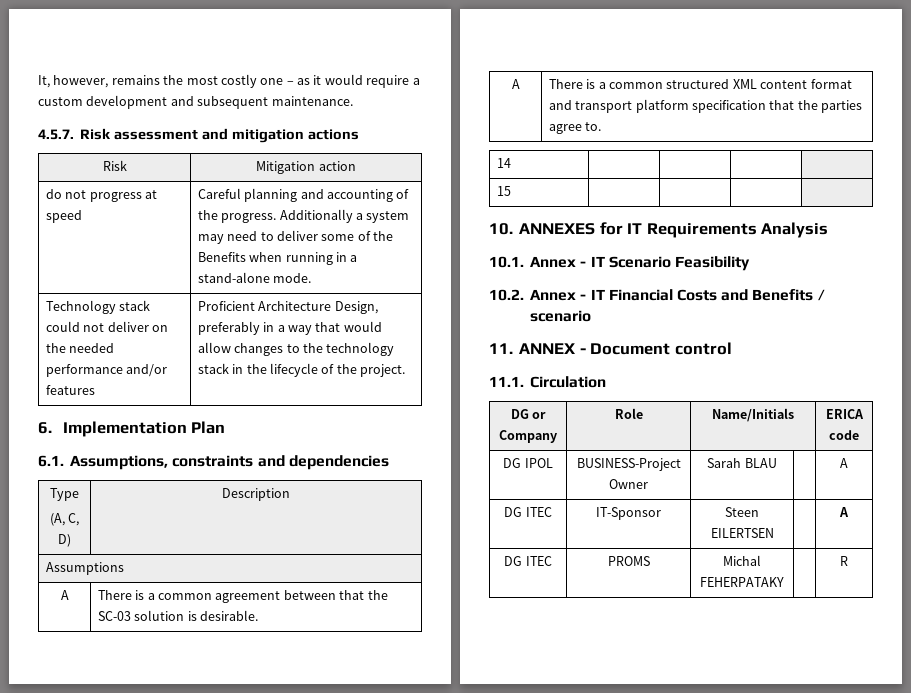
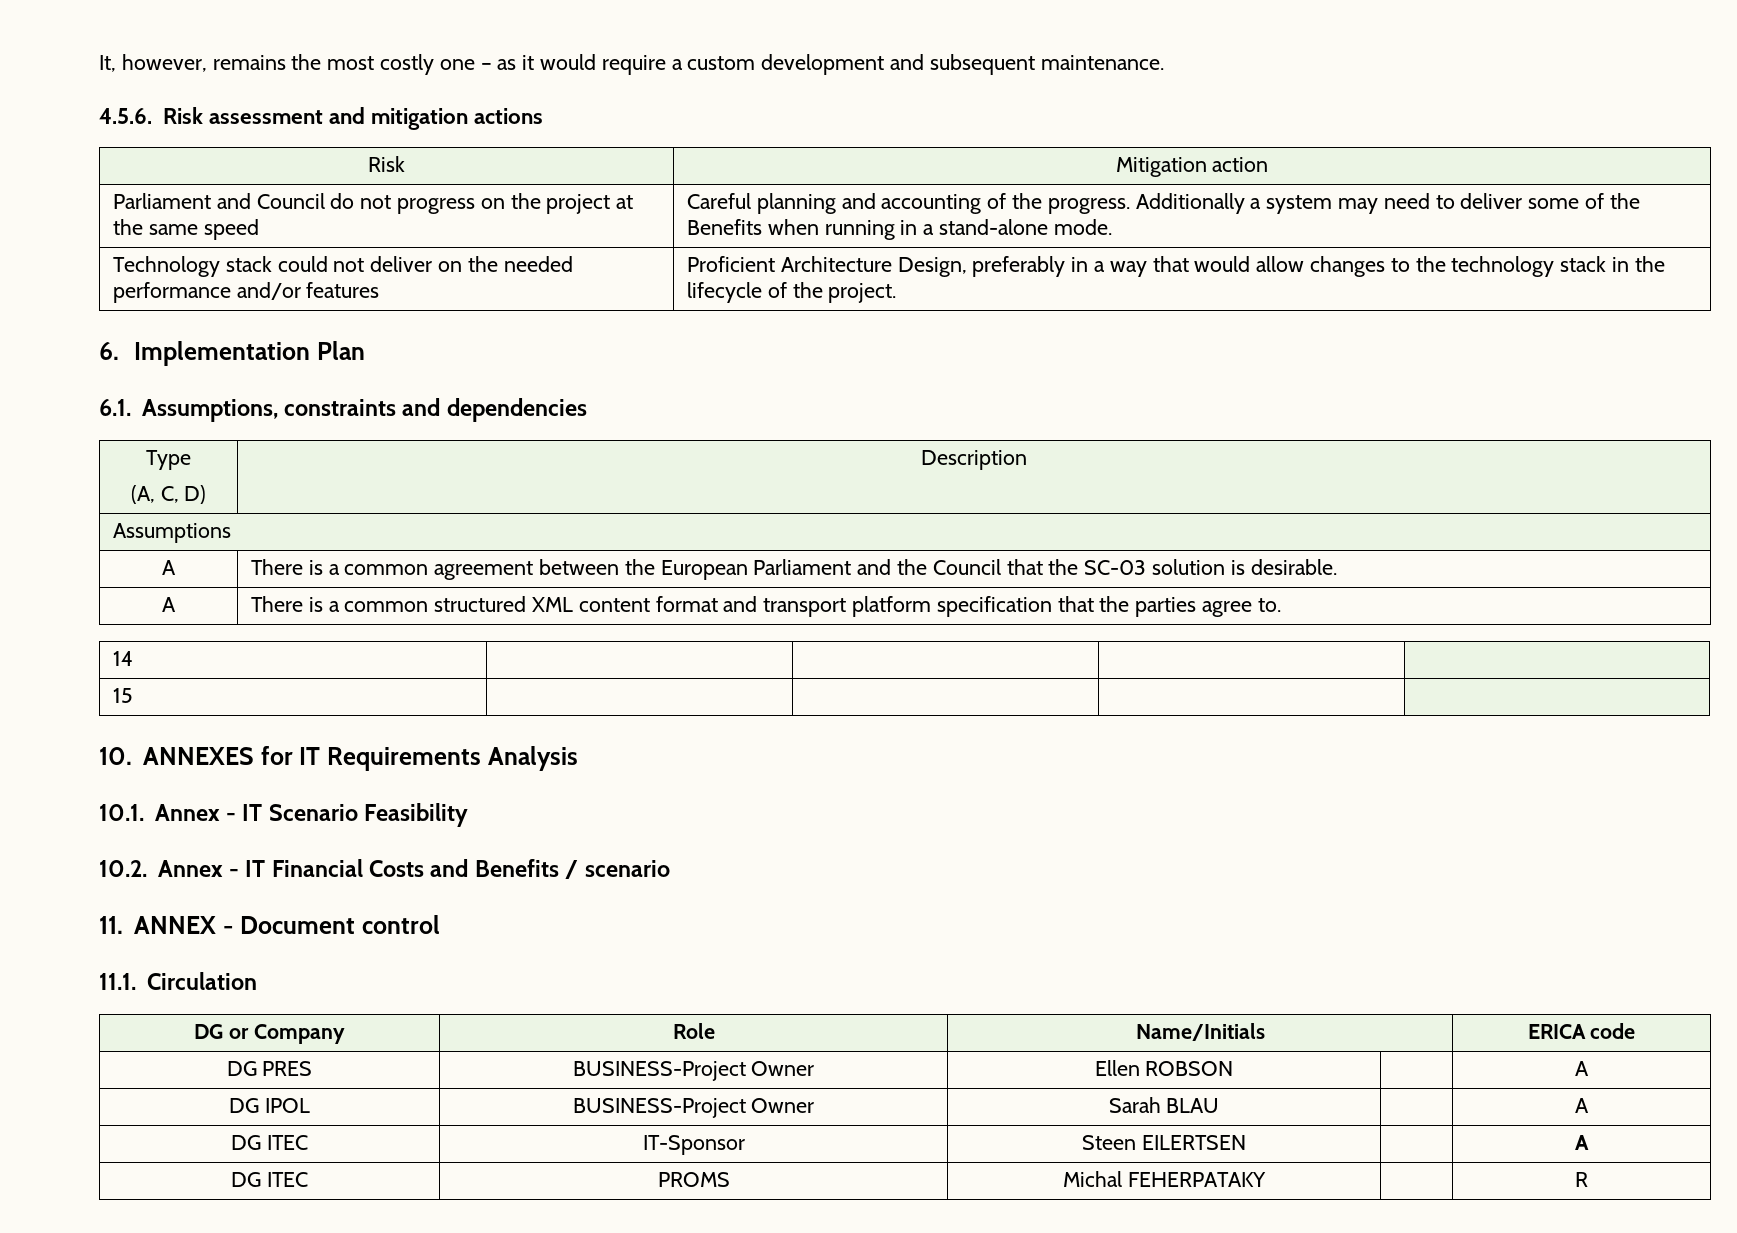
- 4.5.7. Risk assessment and mitigation actions
+ 4.5.6. Risk assessment and mitigation actions
- do not progress at speed | Careful planning and accounting of the progress. Additionally a system may need to deliver some of the Benefits when running in a stand-alone mode.
+ Parliament and Council do not progress on the project at the same speed | Careful planning and accounting of the progress. Additionally a system may need to deliver some of the Benefits when running in a stand-alone mode.
- A | There is a common agreement between that the SC-03 solution is desirable.
+ A | There is a common agreement between the European Parliament and the Council that the SC-03 solution is desirable.
+ DG PRES | BUSINESS-Project Owner | Ellen ROBSON | | A

